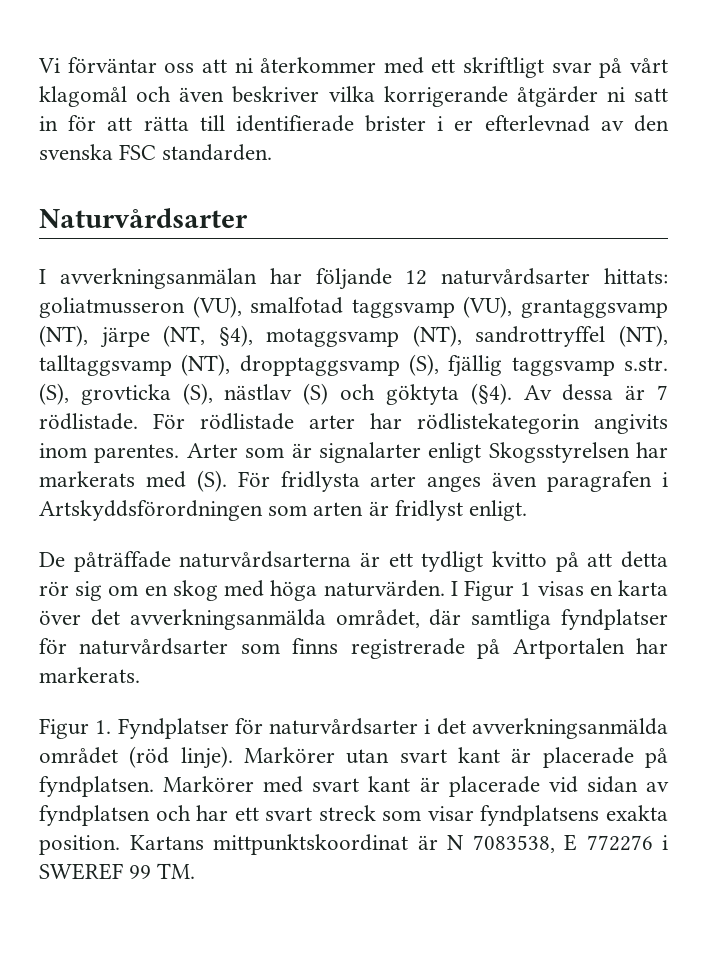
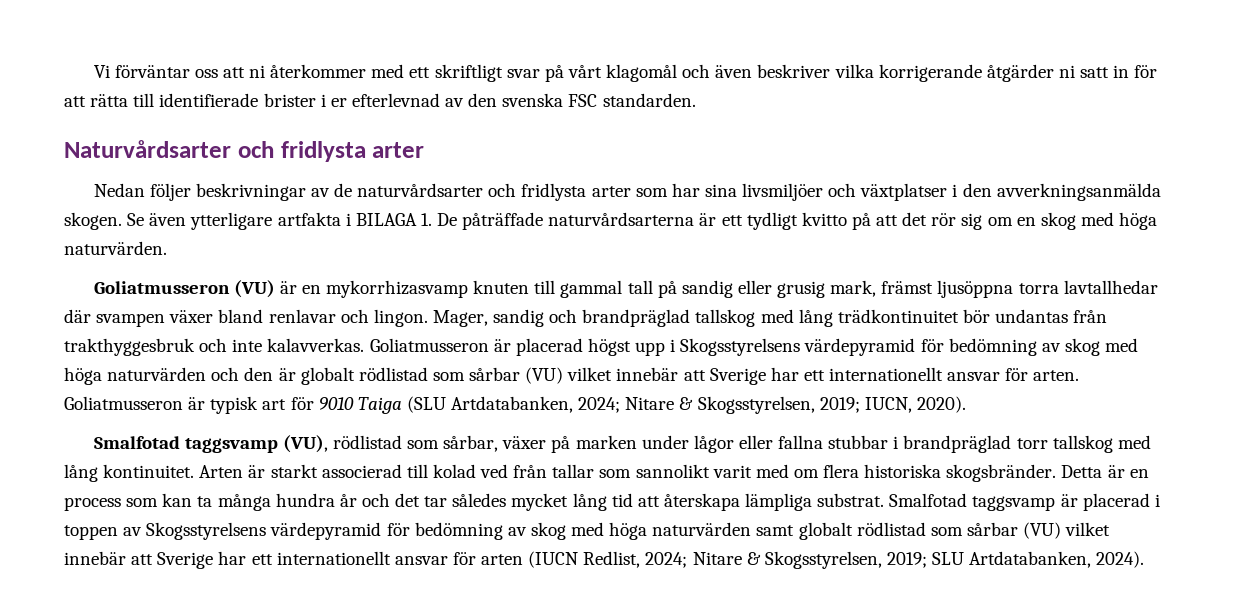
- Naturvårdsarter
- I avverkningsanmälan har följande 12 naturvårdsarter hittats: goliatmusseron (VU), smalfotad taggsvamp (VU), grantaggsvamp (NT), järpe (NT, §4), motaggsvamp (NT), sandrottryffel (NT), talltaggsvamp (NT), dropptaggsvamp (S), fjällig taggsvamp s.str. (S), grovticka (S), nästlav (S) och göktyta (§4). Av dessa är 7 rödlistade. För rödlistade arter har rödlistekategorin angivits inom parentes. Arter som är signalarter enligt Skogsstyrelsen har markerats med (S). För fridlysta arter anges även paragrafen i Artskyddsförordningen som arten är fridlyst enligt.
- De påträffade naturvårdsarterna är ett tydligt kvitto på att detta rör sig om en skog med höga naturvärden. I Figur 1 visas en karta över det avverkningsanmälda området, där samtliga fyndplatser för naturvårdsarter som finns registrerade på Artportalen har markerats.
- Figur 1. Fyndplatser för naturvårdsarter i det avverkningsanmälda området (röd linje). Markörer utan svart kant är placerade på fyndplatsen. Markörer med svart kant är placerade vid sidan av fyndplatsen och har ett svart streck som visar fyndplatsens exakta position. Kartans mittpunktskoordinat är N 7083538, E 772276 i SWEREF 99 TM.
+ Naturvårdsarter och fridlysta arter
+ Nedan följer beskrivningar av de naturvårdsarter och fridlysta arter som har sina livsmiljöer och växtplatser i den avverkningsanmälda skogen. Se även ytterligare artfakta i BILAGA 1. De påträffade naturvårdsarterna är ett tydligt kvitto på att det rör sig om en skog med höga naturvärden.
+ Goliatmusseron (VU) är en mykorrhizasvamp knuten till gammal tall på sandig eller grusig mark, främst ljusöppna torra lavtallhedar där svampen växer bland renlavar och lingon. Mager, sandig och brandpräglad tallskog med lång trädkontinuitet bör undantas från trakthyggesbruk och inte kalavverkas. Goliatmusseron är placerad högst upp i Skogsstyrelsens värdepyramid för bedömning av skog med höga naturvärden och den är globalt rödlistad som sårbar (VU) vilket innebär att Sverige har ett internationellt ansvar för arten. Goliatmusseron är typisk art för 9010 Taiga (SLU Artdatabanken, 2024; Nitare & Skogsstyrelsen, 2019; IUCN, 2020).
+ Smalfotad taggsvamp (VU), rödlistad som sårbar, växer på marken under lågor eller fallna stubbar i brandpräglad torr tallskog med lång kontinuitet. Arten är starkt associerad till kolad ved från tallar som sannolikt varit med om flera historiska skogsbränder. Detta är en process som kan ta många hundra år och det tar således mycket lång tid att återskapa lämpliga substrat. Smalfotad taggsvamp är placerad i toppen av Skogsstyrelsens värdepyramid för bedömning av skog med höga naturvärden samt globalt rödlistad som sårbar (VU) vilket innebär att Sverige har ett internationellt ansvar för arten (IUCN Redlist, 2024; Nitare & Skogsstyrelsen, 2019; SLU Artdatabanken, 2024).

